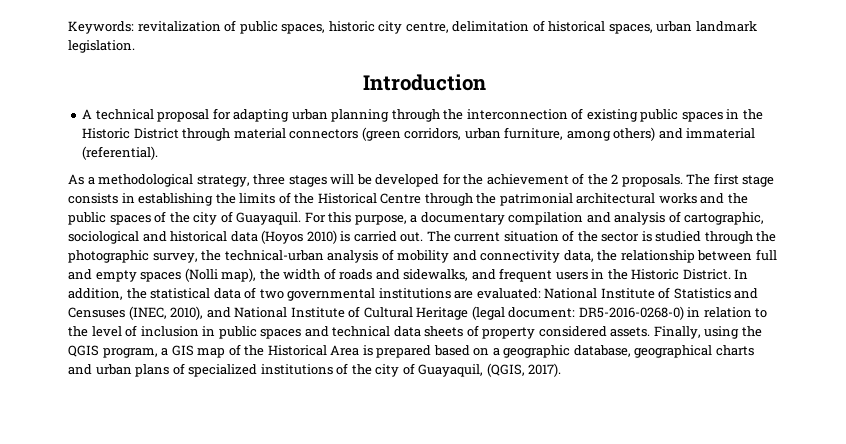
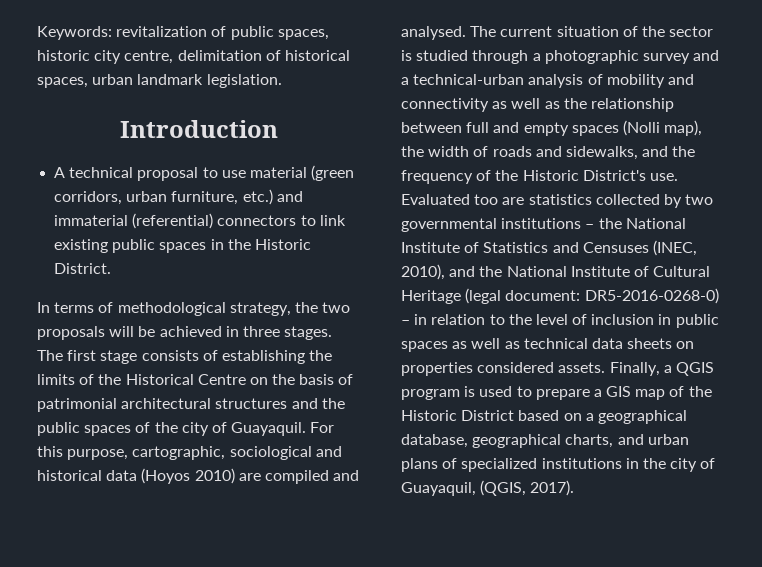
- A technical proposal for adapting urban planning through the interconnection of existing public spaces in the Historic District through material connectors (green corridors, urban furniture, among others) and immaterial (referential).
- As a methodological strategy, three stages will be developed for the achievement of the 2 proposals.
+ A technical proposal to use material (green corridors, urban furniture, etc.) and immaterial (referential) connectors to link existing public spaces in the Historic District.
+ In terms of methodological strategy, the two proposals will be achieved in three stages.
- The first stage consists in establishing the limits of the Historical Centre through the patrimonial architectural works and the public spaces of the city of Guayaquil.
+ The first stage consists of establishing the limits of the Historical Centre on the basis of patrimonial architectural structures and the public spaces of the city of Guayaquil.
- For this purpose, a documentary compilation and analysis of cartographic, sociological and historical data (Hoyos 2010) is carried out.
+ For this purpose, cartographic, sociological and historical data (Hoyos 2010) are compiled and analysed.
- The current situation of the sector is studied through the photographic survey, the technical-urban analysis of mobility and connectivity data, the relationship between full and empty spaces (Nolli map), the width of roads and sidewalks, and frequent users in the Historic District. In addition, the statistical data of two governmental institutions are evaluated: National Institute of Statistics and Censuses (INEC, 2010), and National Institute of Cultural Heritage (legal document:
+ The current situation of the sector is studied through a photographic survey and a technical-urban analysis of mobility and connectivity as well as the relationship between full and empty spaces (Nolli map), the width of roads and sidewalks, and the frequency of the Historic District's use. Evaluated too are statistics collected by two governmental institutions – the National Institute of Statistics and Censuses (INEC, 2010), and the National Institute of Cultural Heritage (legal document:
- DR5-2016-0268-0) in relation to the level of inclusion in public spaces and technical data sheets of property considered assets.
+ DR5-2016-0268-0) – in relation to the level of inclusion in public spaces as well as technical data sheets on properties considered assets.
- Finally, using the QGIS program, a GIS map of the Historical Area is prepared based on a geographic database, geographical charts and urban plans of specialized institutions of the city of Guayaquil, (QGIS, 2017).
+ Finally, a QGIS program is used to prepare a GIS map of the Historic District based on a geographical database, geographical charts, and urban plans of specialized institutions in the city of Guayaquil, (QGIS, 2017).

